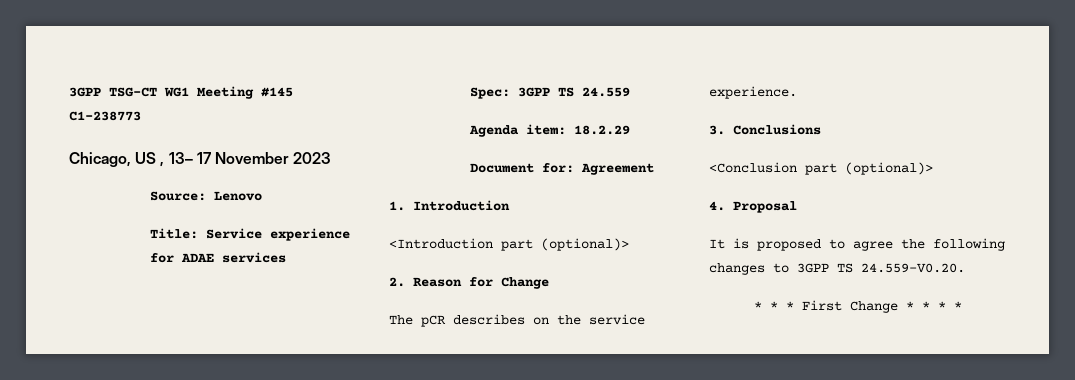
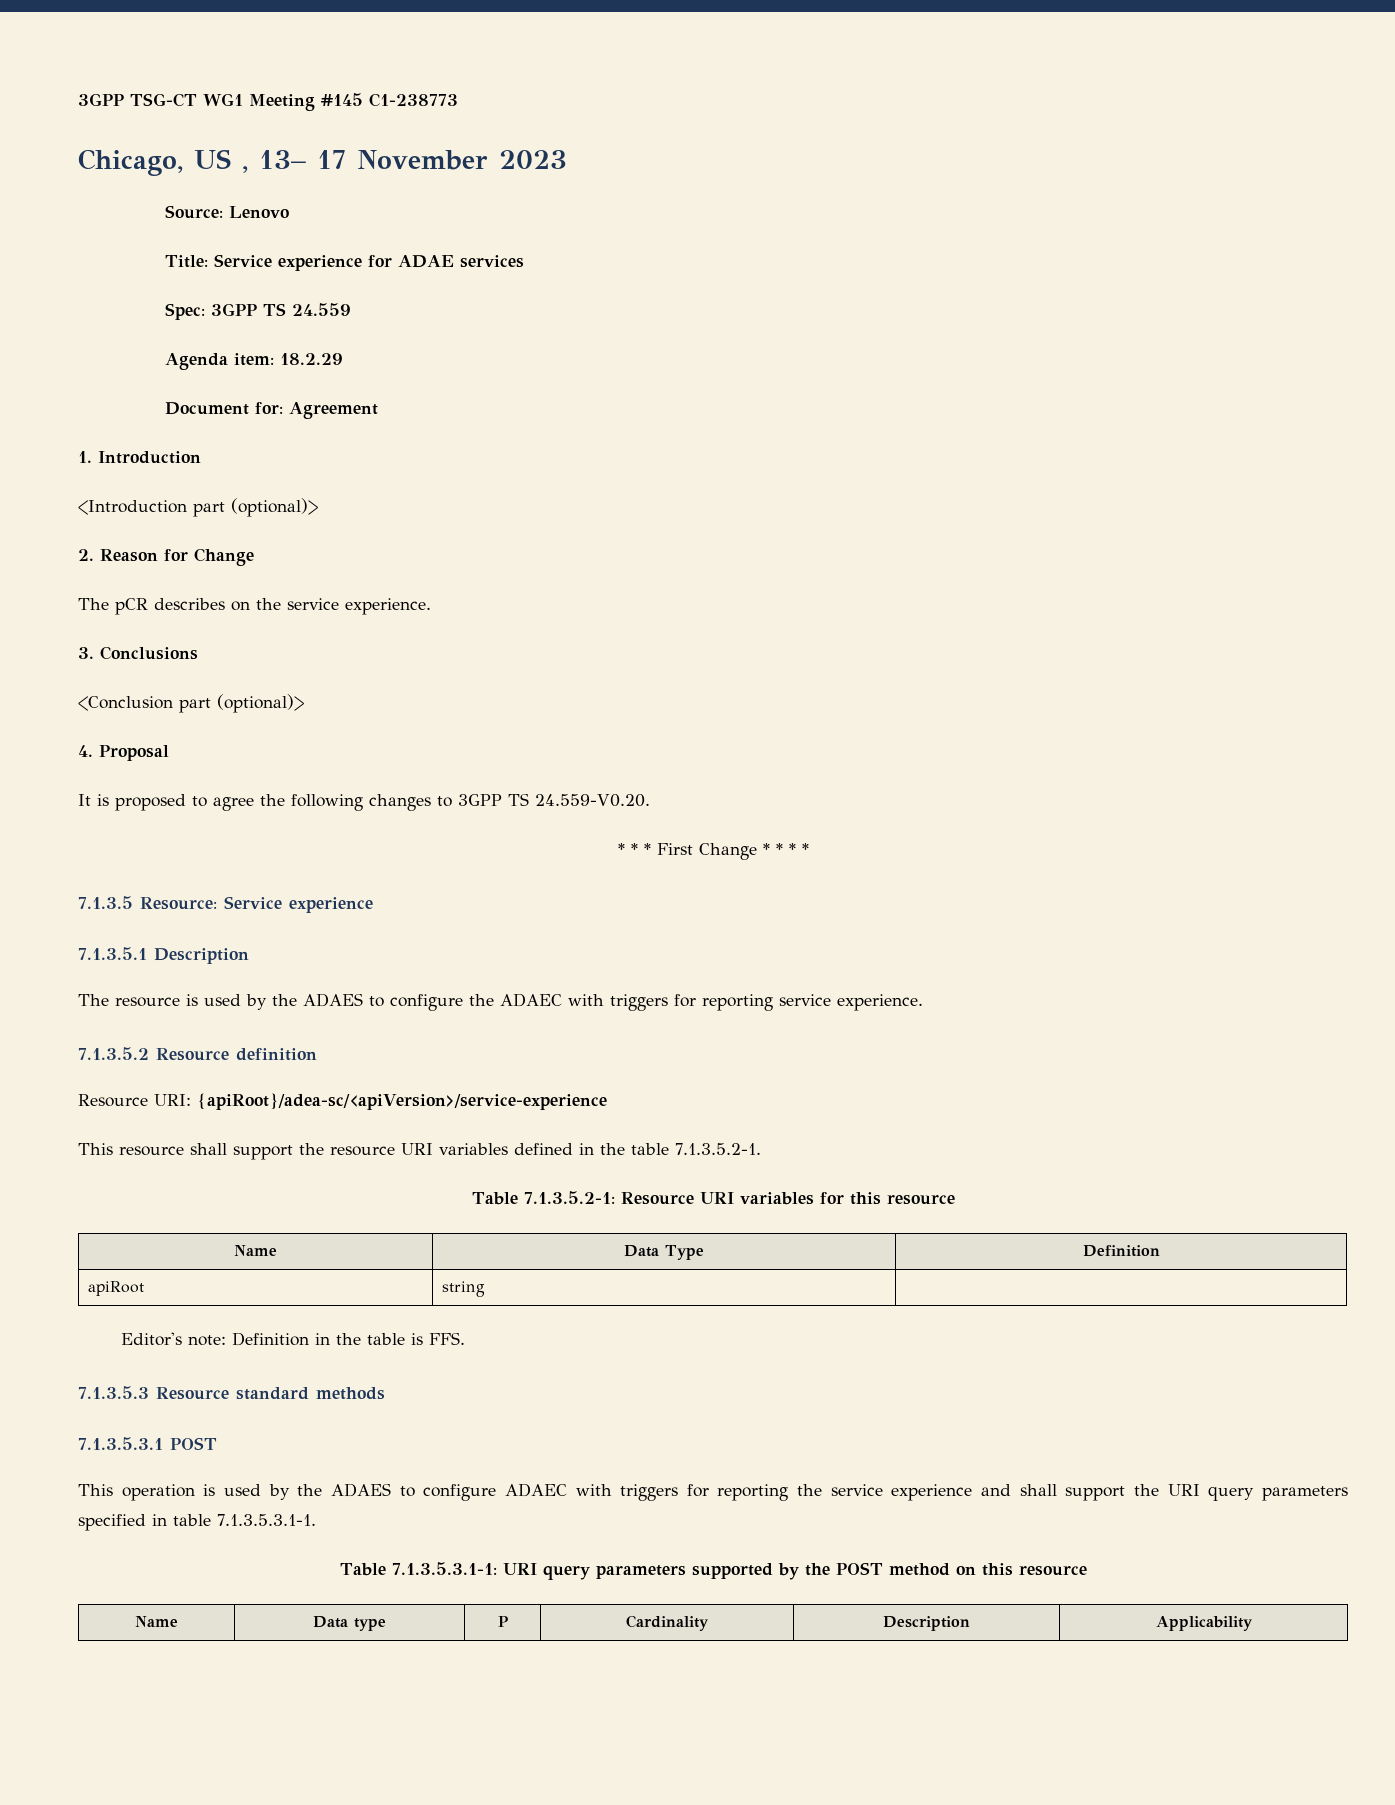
+ 7.1.3.5 Resource: Service experience
+ 7.1.3.5.1 Description
+ The resource is used by the ADAES to configure the ADAEC with triggers for reporting service experience.
+ 7.1.3.5.2 Resource definition
+ Resource URI: {apiRoot}/adea-sc/<apiVersion>/service-experience
+ This resource shall support the resource URI variables defined in the table 7.1.3.5.2-1.
+ Table 7.1.3.5.2-1: Resource URI variables for this resource
+ Name | Data Type | Definition
+ apiRoot | string |
+ Editor's note: Definition in the table is FFS.
+ 7.1.3.5.3 Resource standard methods
+ 7.1.3.5.3.1 POST
+ This operation is used by the ADAES to configure ADAEC with triggers for reporting the service experience and shall support the URI query parameters specified in table 7.1.3.5.3.1-1.
+ Table 7.1.3.5.3.1-1: URI query parameters supported by the POST method on this resource
+ Name | Data type | P | Cardinality | Description | Applicability

